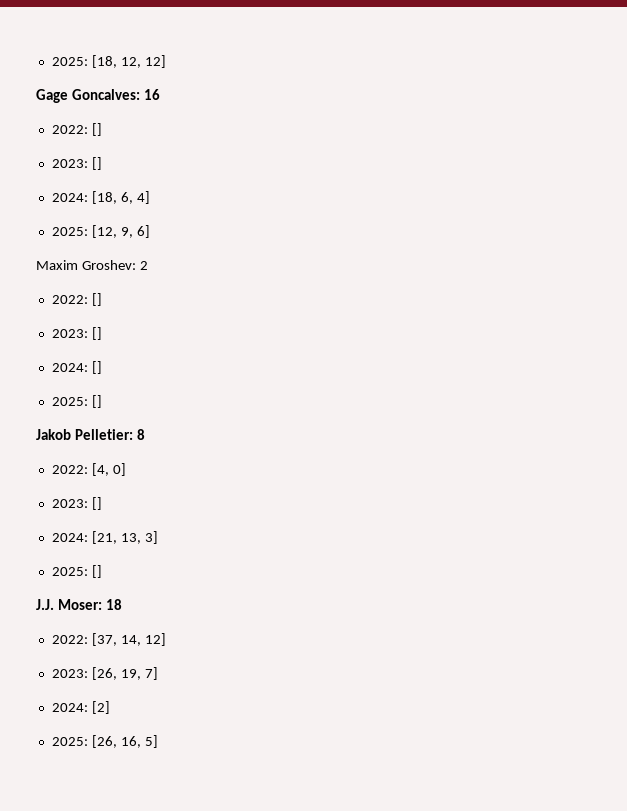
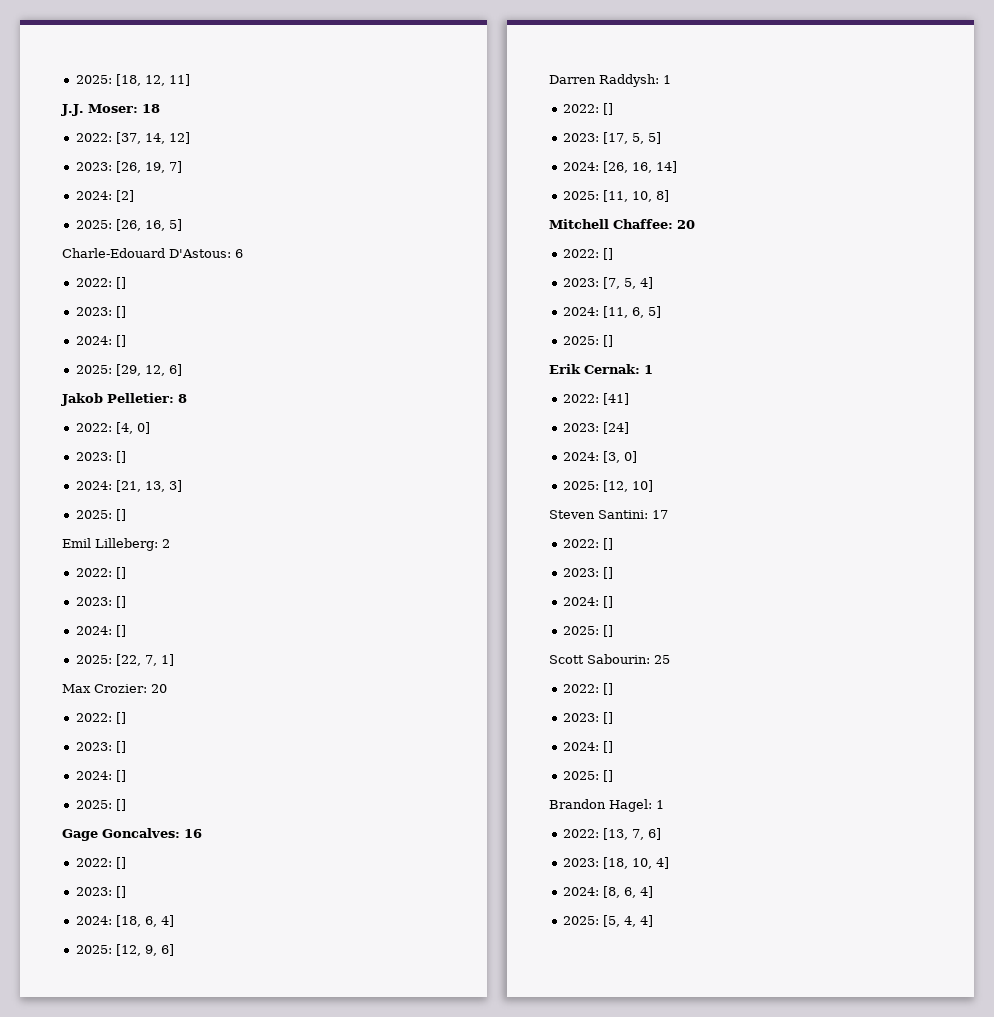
- 2025: [18, 12, 12]
- Gage Goncalves: 16
- 2022: []
- 2023: []
- 2024: [18, 6, 4]
- 2025: [12, 9, 6]
- Maxim Groshev: 2
- 2022: []
- 2023: []
- 2024: []
- 2025: []
- Jakob Pelletier: 8
- 2022: [4, 0]
- 2023: []
- 2024: [21, 13, 3]
- 2025: []
+ 2025: [18, 12, 11]
+ Charle-Edouard D'Astous: 6
+ 2022: []
+ 2023: []
+ 2024: []
+ 2025: [29, 12, 6]
+ Jakob Pelletier: 8
+ 2022: [4, 0]
+ 2023: []
+ 2024: [21, 13, 3]
+ 2025: []
+ Emil Lilleberg: 2
+ 2022: []
+ 2023: []
+ 2024: []
+ 2025: [22, 7, 1]
+ Max Crozier: 20
+ 2022: []
+ 2023: []
+ 2024: []
+ 2025: []
+ Gage Goncalves: 16
+ 2022: []
+ 2023: []
+ 2024: [18, 6, 4]
+ 2025: [12, 9, 6]
+ Darren Raddysh: 1
+ 2022: []
+ 2023: [17, 5, 5]
+ 2024: [26, 16, 14]
+ 2025: [11, 10, 8]
+ Mitchell Chaffee: 20
+ 2022: []
+ 2023: [7, 5, 4]
+ 2024: [11, 6, 5]
+ 2025: []
+ Erik Cernak: 1
+ 2022: [41]
+ 2023: [24]
+ 2024: [3, 0]
+ 2025: [12, 10]
+ Steven Santini: 17
+ 2022: []
+ 2023: []
+ 2024: []
+ 2025: []
+ Scott Sabourin: 25
+ 2022: []
+ 2023: []
+ 2024: []
+ 2025: []
+ Brandon Hagel: 1
+ 2022: [13, 7, 6]
+ 2023: [18, 10, 4]
+ 2024: [8, 6, 4]
+ 2025: [5, 4, 4]

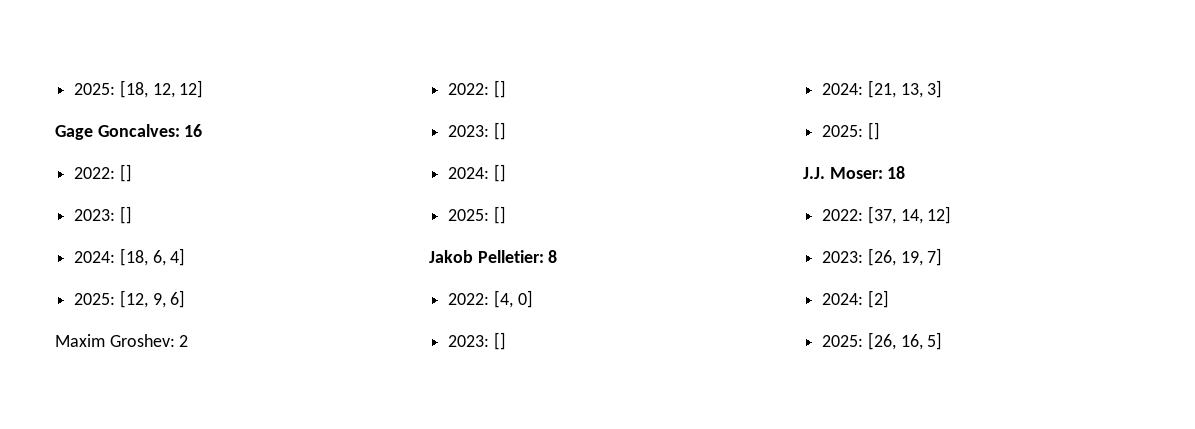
- 2025: [18, 12, 11]
+ 2025: [18, 12, 12]
+ Gage Goncalves: 16
+ 2022: []
+ 2023: []
+ 2024: [18, 6, 4]
+ 2025: [12, 9, 6]
+ Maxim Groshev: 2
+ 2022: []
+ 2023: []
+ 2024: []
+ 2025: []
+ Jakob Pelletier: 8
+ 2022: [4, 0]
+ 2023: []
+ 2024: [21, 13, 3]
+ 2025: []
- Charle-Edouard D'Astous: 6
- 2022: []
- 2023: []
- 2024: []
- 2025: [29, 12, 6]
- Jakob Pelletier: 8
- 2022: [4, 0]
- 2023: []
- 2024: [21, 13, 3]
- 2025: []
- Emil Lilleberg: 2
- 2022: []
- 2023: []
- 2024: []
- 2025: [22, 7, 1]
- Max Crozier: 20
- 2022: []
- 2023: []
- 2024: []
- 2025: []
- Gage Goncalves: 16
- 2022: []
- 2023: []
- 2024: [18, 6, 4]
- 2025: [12, 9, 6]
- Darren Raddysh: 1
- 2022: []
- 2023: [17, 5, 5]
- 2024: [26, 16, 14]
- 2025: [11, 10, 8]
- Mitchell Chaffee: 20
- 2022: []
- 2023: [7, 5, 4]
- 2024: [11, 6, 5]
- 2025: []
- Erik Cernak: 1
- 2022: [41]
- 2023: [24]
- 2024: [3, 0]
- 2025: [12, 10]
- Steven Santini: 17
- 2022: []
- 2023: []
- 2024: []
- 2025: []
- Scott Sabourin: 25
- 2022: []
- 2023: []
- 2024: []
- 2025: []
- Brandon Hagel: 1
- 2022: [13, 7, 6]
- 2023: [18, 10, 4]
- 2024: [8, 6, 4]
- 2025: [5, 4, 4]

